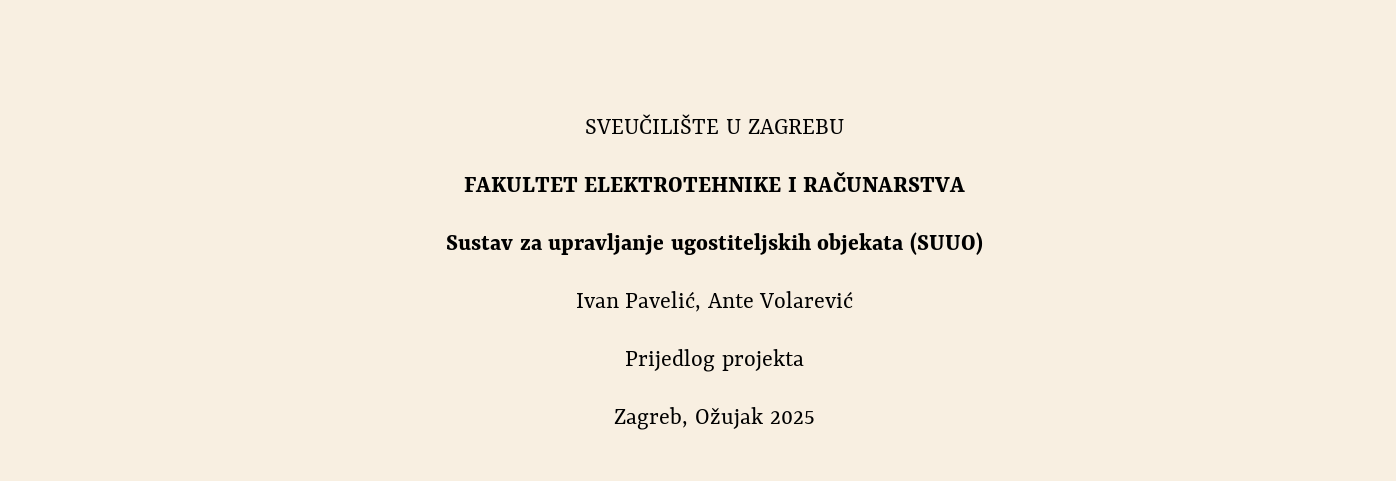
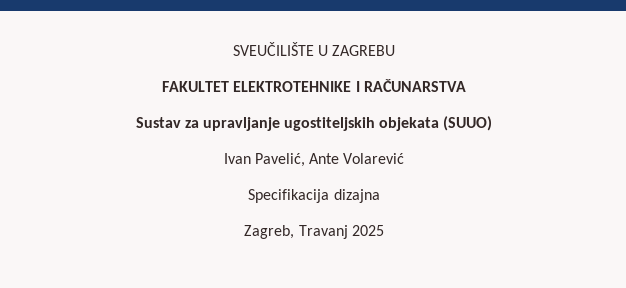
- Prijedlog projekta
+ Specifikacija dizajna
- Zagreb, Ožujak 2025
+ Zagreb, Travanj 2025

